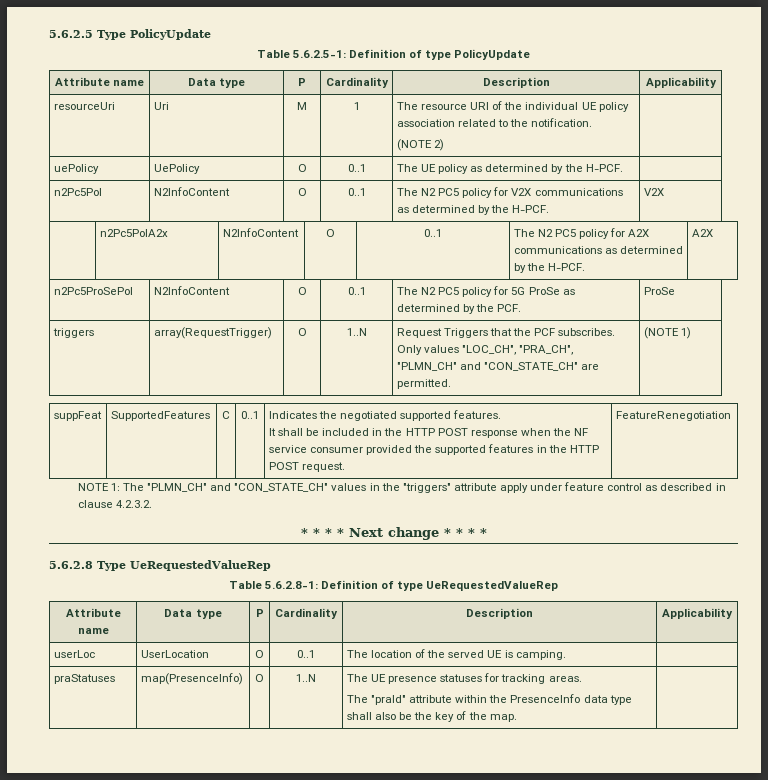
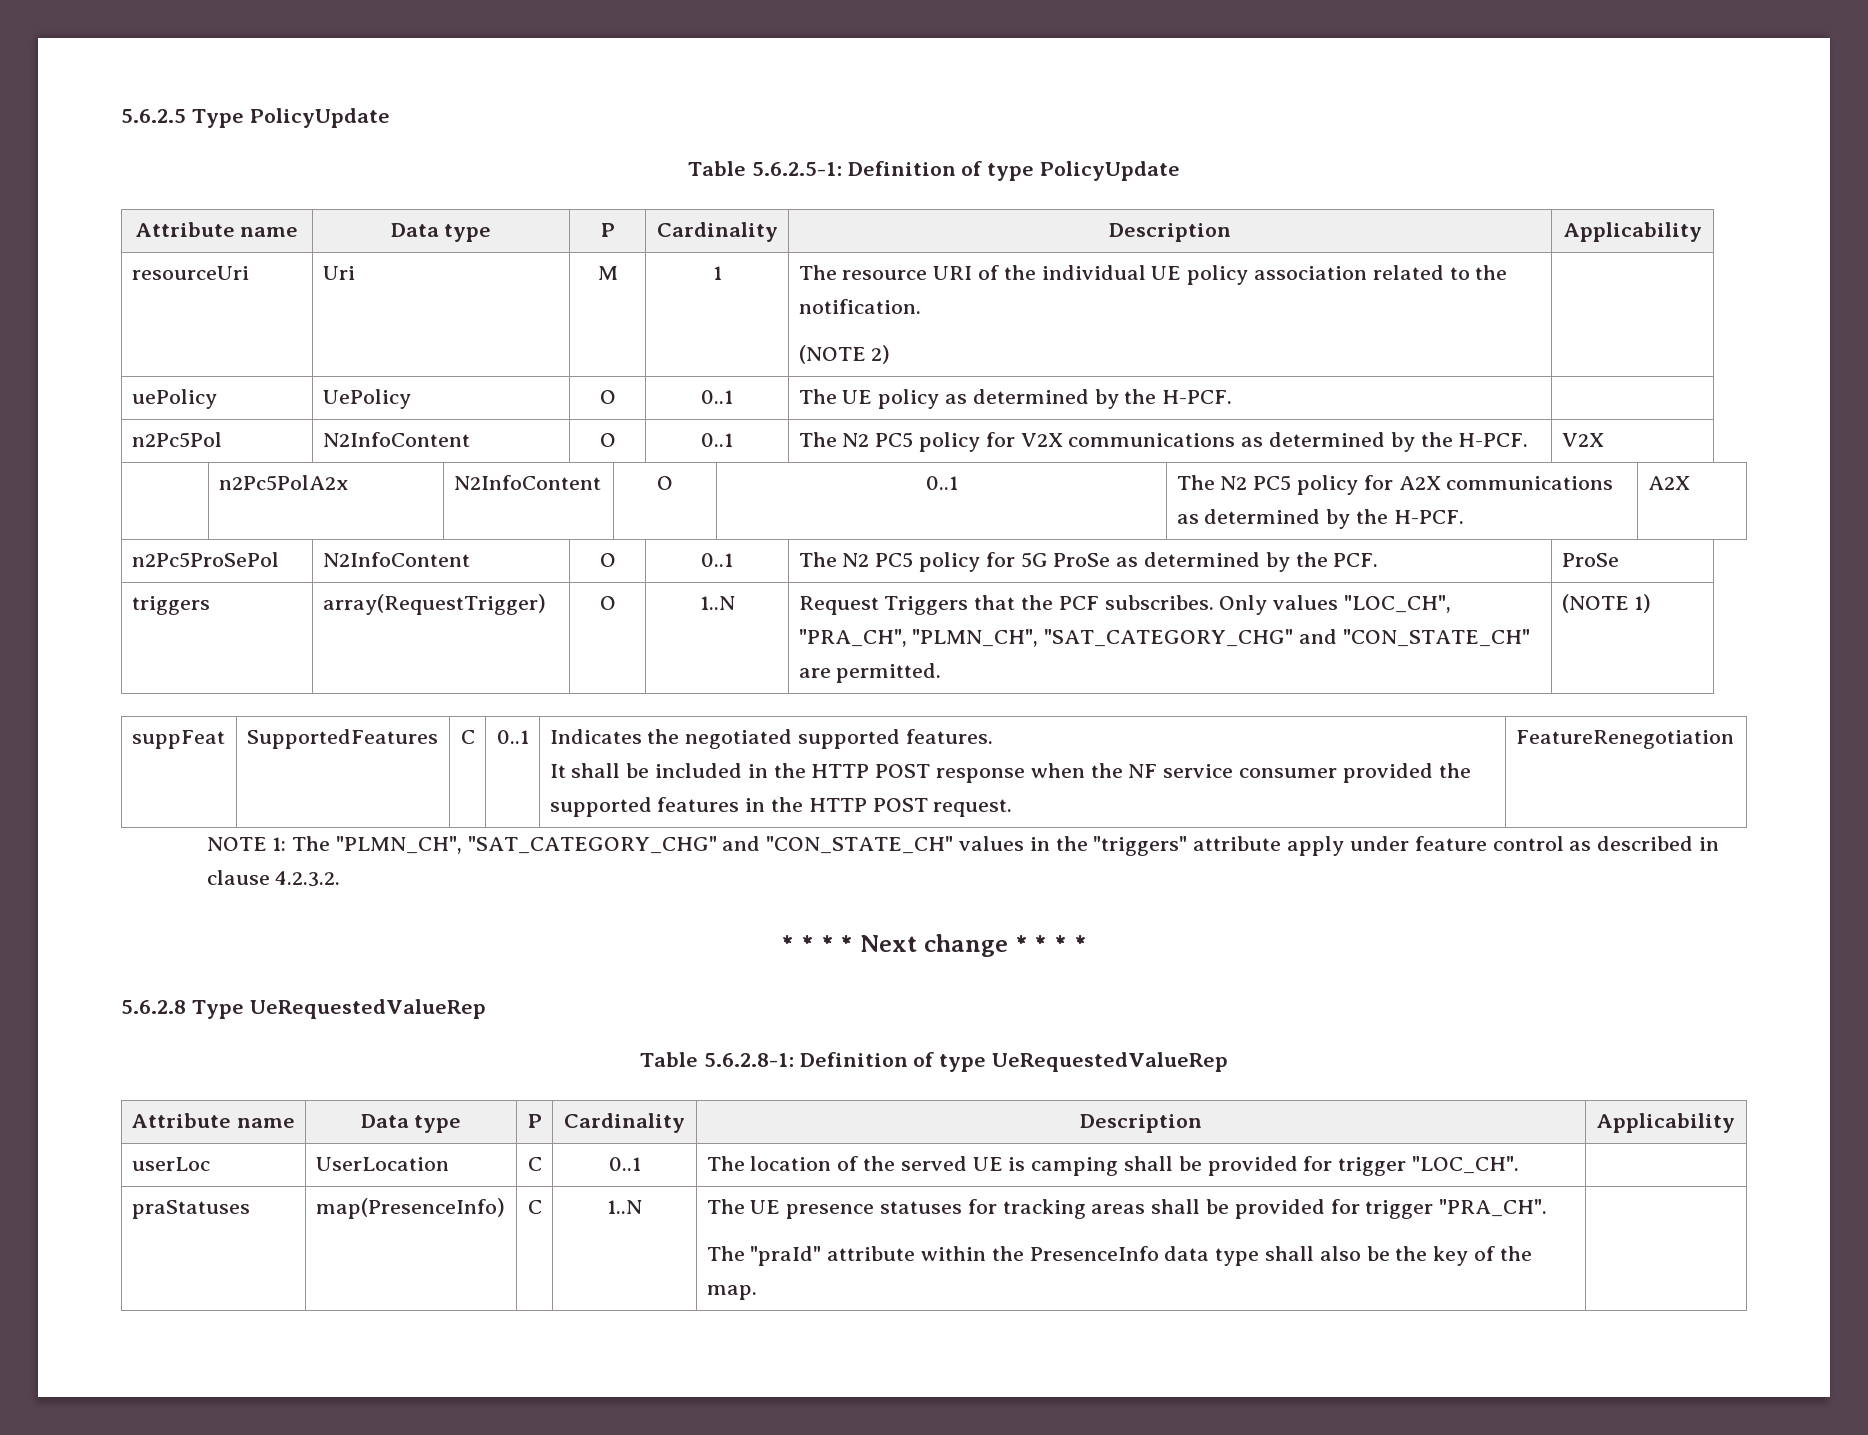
- triggers | array(RequestTrigger) | O | 1..N | Request Triggers that the PCF subscribes. Only values "LOC_CH", "PRA_CH", "PLMN_CH" and "CON_STATE_CH" are permitted. | (NOTE 1)
+ triggers | array(RequestTrigger) | O | 1..N | Request Triggers that the PCF subscribes. Only values "LOC_CH", "PRA_CH", "PLMN_CH", "SAT_CATEGORY_CHG" and "CON_STATE_CH" are permitted. | (NOTE 1)
- NOTE 1: The "PLMN_CH" and "CON_STATE_CH" values in the "triggers" attribute apply under feature control as described in clause 4.2.3.2.
+ NOTE 1: The "PLMN_CH", "SAT_CATEGORY_CHG" and "CON_STATE_CH" values in the "triggers" attribute apply under feature control as described in clause 4.2.3.2.
- userLoc | UserLocation | O | 0..1 | The location of the served UE is camping. |
+ userLoc | UserLocation | C | 0..1 | The location of the served UE is camping shall be provided for trigger "LOC_CH". |
- praStatuses | map(PresenceInfo) | O | 1..N | The UE presence statuses for tracking areas.
+ praStatuses | map(PresenceInfo) | C | 1..N | The UE presence statuses for tracking areas shall be provided for trigger "PRA_CH".

